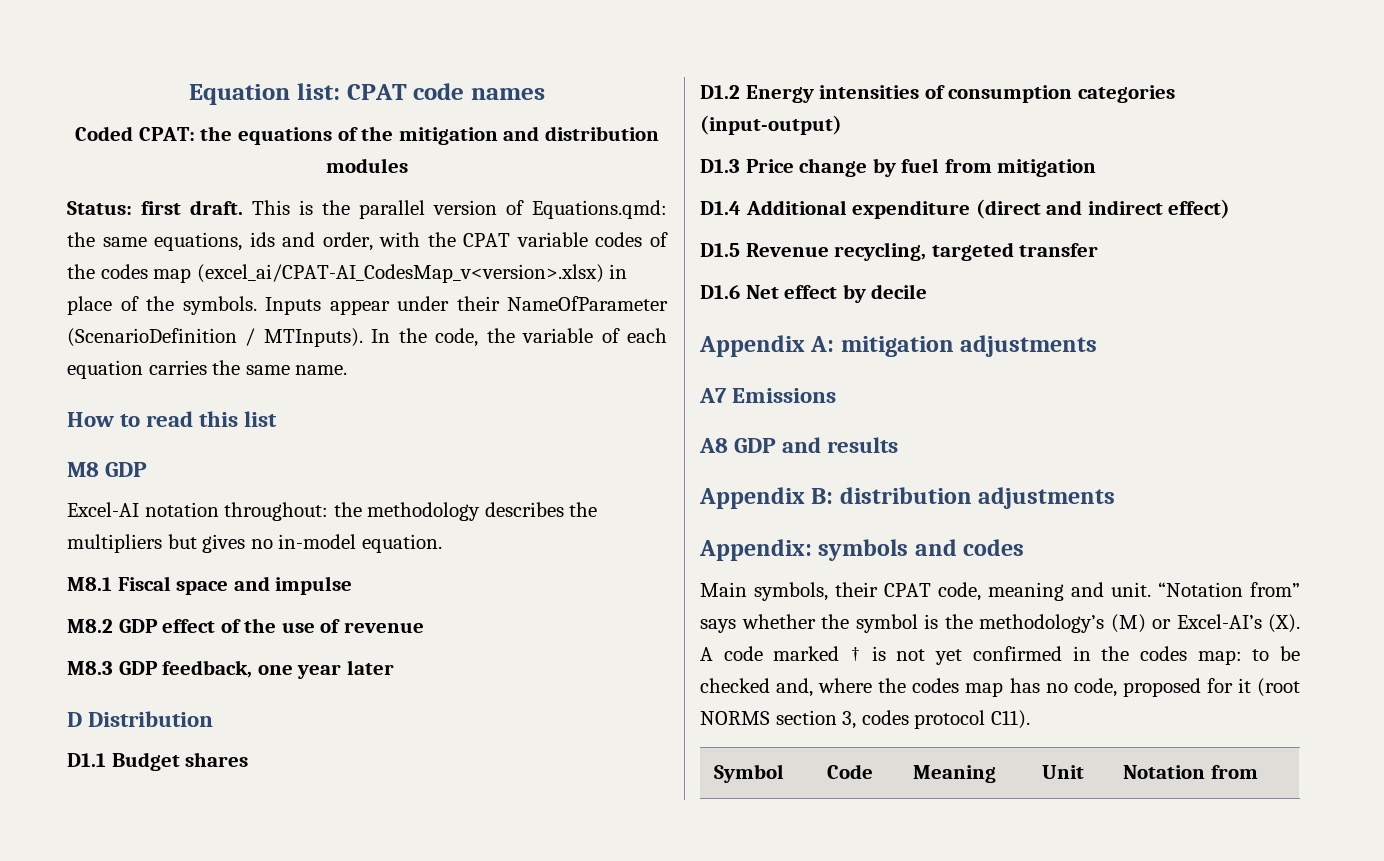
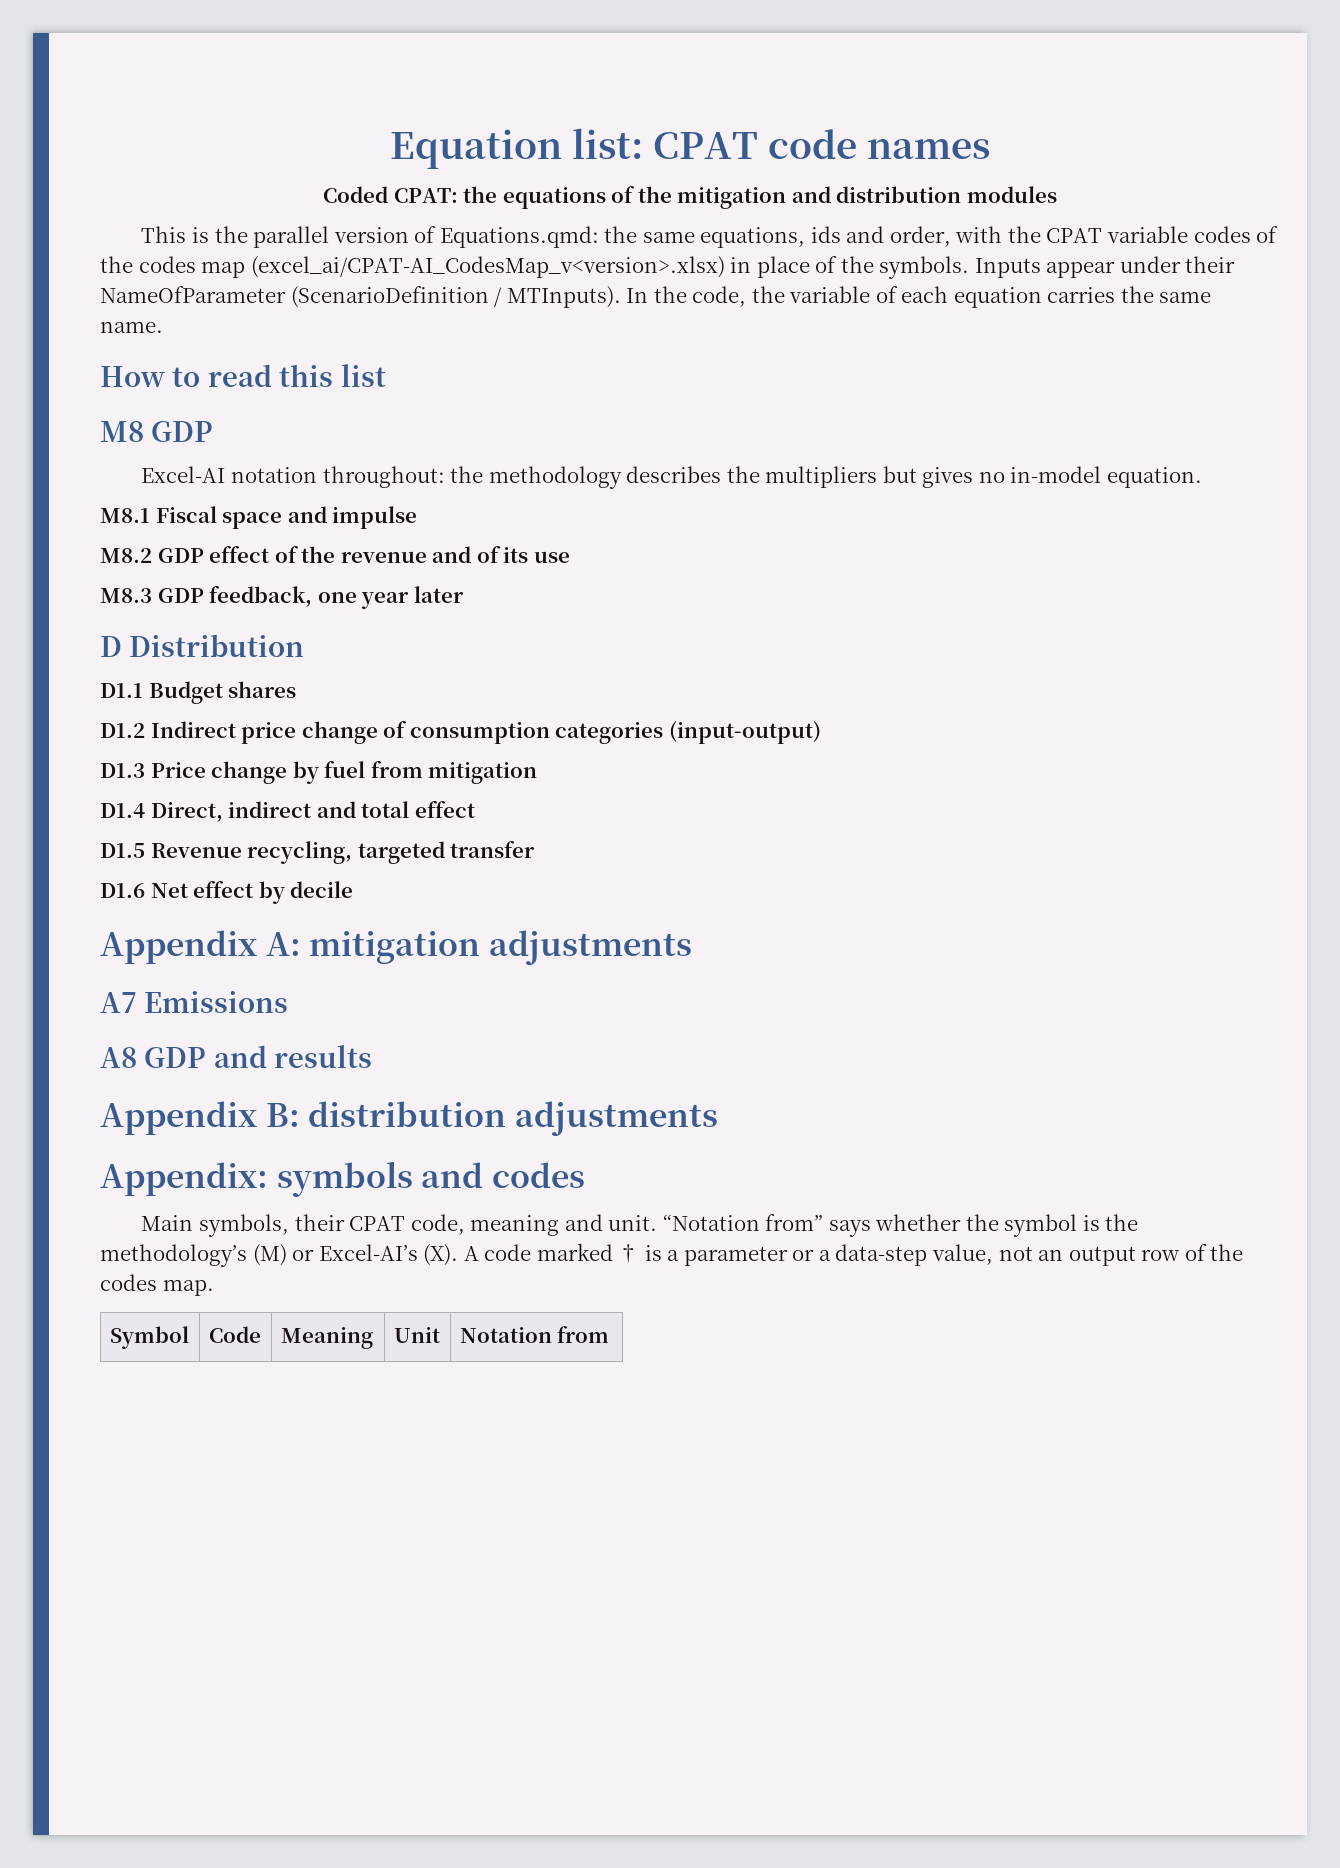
- Status: first draft.
- M8.2 GDP effect of the use of revenue
+ M8.2 GDP effect of the revenue and of its use
- D1.2 Energy intensities of consumption categories (input-output)
+ D1.2 Indirect price change of consumption categories (input-output)
- D1.4 Additional expenditure (direct and indirect effect)
+ D1.4 Direct, indirect and total effect
- “Notation from” says whether the symbol is the methodology’s (M) or Excel-AI’s (X). A code marked † is not yet confirmed in the codes map: to be checked and, where the codes map has no code, proposed for it (root NORMS section 3, codes protocol C11).
+ “Notation from” says whether the symbol is the methodology’s (M) or Excel-AI’s (X). A code marked † is a parameter or a data-step value, not an output row of the codes map.

